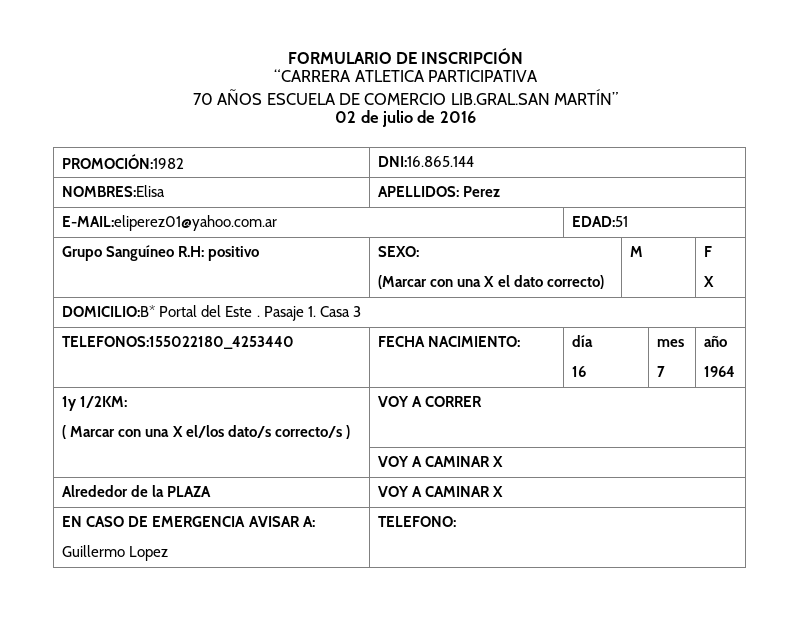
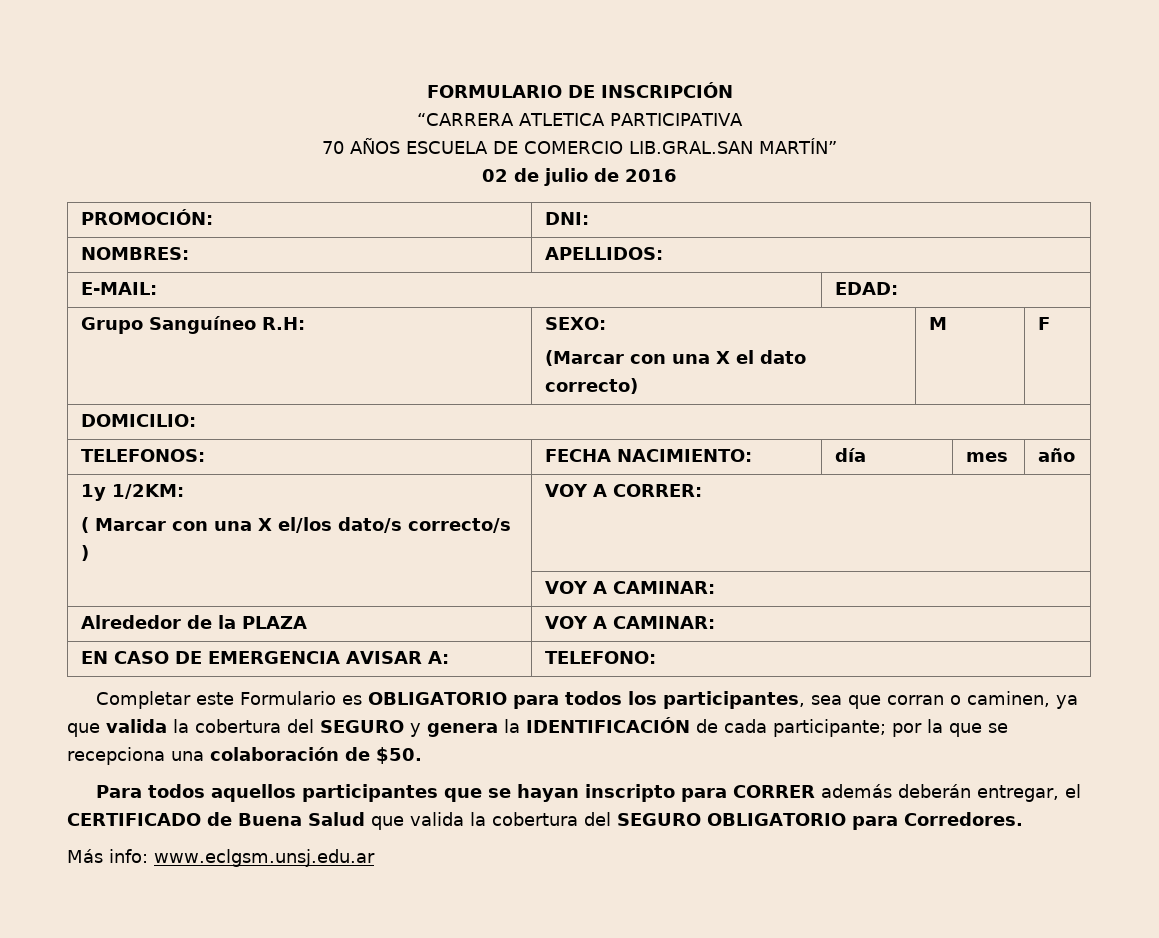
- PROMOCIÓN:1982 | DNI:16.865.144
- NOMBRES:Elisa | APELLIDOS: Perez
- E-MAIL:eliperez01@yahoo.com.ar | EDAD:51
+ PROMOCIÓN: | DNI:
+ NOMBRES: | APELLIDOS:
+ E-MAIL: | EDAD:
- Grupo Sanguíneo R.H: positivo | SEXO:
+ Grupo Sanguíneo R.H: | SEXO:
  (Marcar con una X el dato correcto) | M | F
- X
- DOMICILIO:B* Portal del Este . Pasaje 1. Casa 3
- TELEFONOS:155022180_4253440 | FECHA NACIMIENTO: | día
- 16 | mes
- 7 | año
- 1964
+ DOMICILIO:
+ TELEFONOS: | FECHA NACIMIENTO: | día | mes | año
  1y 1/2KM:
- ( Marcar con una X el/los dato/s correcto/s ) | VOY A CORRER
- | VOY A CAMINAR X
+ ( Marcar con una X el/los dato/s correcto/s ) | VOY A CORRER:
+ | VOY A CAMINAR:
- Alrededor de la PLAZA | VOY A CAMINAR X
+ Alrededor de la PLAZA | VOY A CAMINAR:
- EN CASO DE EMERGENCIA AVISAR A:
- Guillermo Lopez | TELEFONO:
+ EN CASO DE EMERGENCIA AVISAR A: | TELEFONO:
+ Completar este Formulario es OBLIGATORIO para todos los participantes, sea que corran o caminen, ya que valida la cobertura del SEGURO y genera la IDENTIFICACIÓN de cada participante; por la que se recepciona una colaboración de $50.
+ Para todos aquellos participantes que se hayan inscripto para CORRER además deberán entregar, el CERTIFICADO de Buena Salud que valida la cobertura del SEGURO OBLIGATORIO para Corredores.
+ Más info: www.eclgsm.unsj.edu.ar

